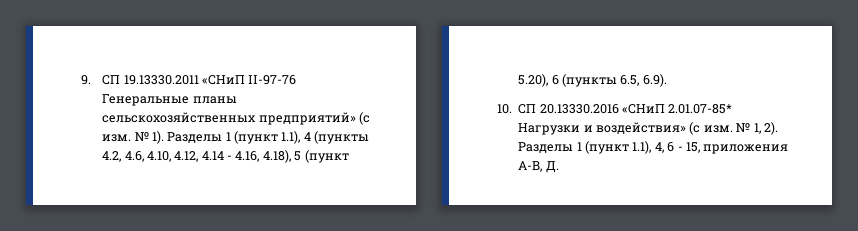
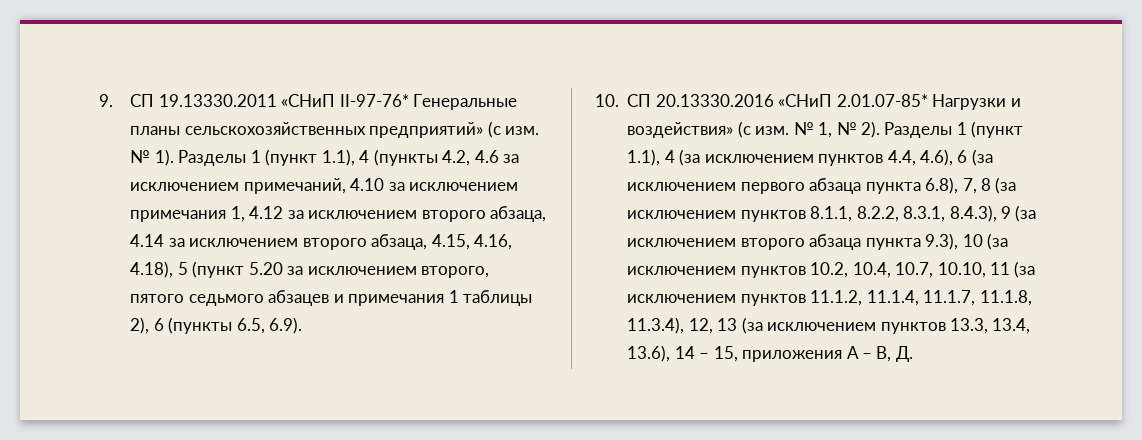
- 9. СП 19.13330.2011 «СНиП II-97-76 Генеральные планы сельскохозяйственных предприятий» (с изм.
+ 9. СП 19.13330.2011 «СНиП II-97-76* Генеральные планы сельскохозяйственных предприятий» (с изм.
- Разделы 1 (пункт 1.1), 4 (пункты 4.2, 4.6, 4.10, 4.12, 4.14 - 4.16, 4.18), 5 (пункт 5.20), 6 (пункты 6.5, 6.9).
+ Разделы 1 (пункт 1.1), 4 (пункты 4.2, 4.6 за исключением примечаний, 4.10 за исключением примечания 1, 4.12 за исключением второго абзаца, 4.14 за исключением второго абзаца, 4.15, 4.16, 4.18), 5 (пункт 5.20 за исключением второго, пятого седьмого абзацев и примечания 1 таблицы 2), 6 (пункты 6.5, 6.9).
- № 1, 2).
+ № 1, № 2).
- Разделы 1 (пункт 1.1), 4, 6 - 15, приложения А-В, Д.
+ Разделы 1 (пункт 1.1), 4 (за исключением пунктов 4.4, 4.6), 6 (за исключением первого абзаца пункта 6.8), 7, 8 (за исключением пунктов 8.1.1, 8.2.2, 8.3.1, 8.4.3), 9 (за исключением второго абзаца пункта 9.3), 10 (за исключением пунктов 10.2, 10.4, 10.7, 10.10, 11 (за исключением пунктов 11.1.2, 11.1.4, 11.1.7, 11.1.8, 11.3.4), 12, 13 (за исключением пунктов 13.3, 13.4, 13.6), 14 – 15, приложения А – В, Д.

